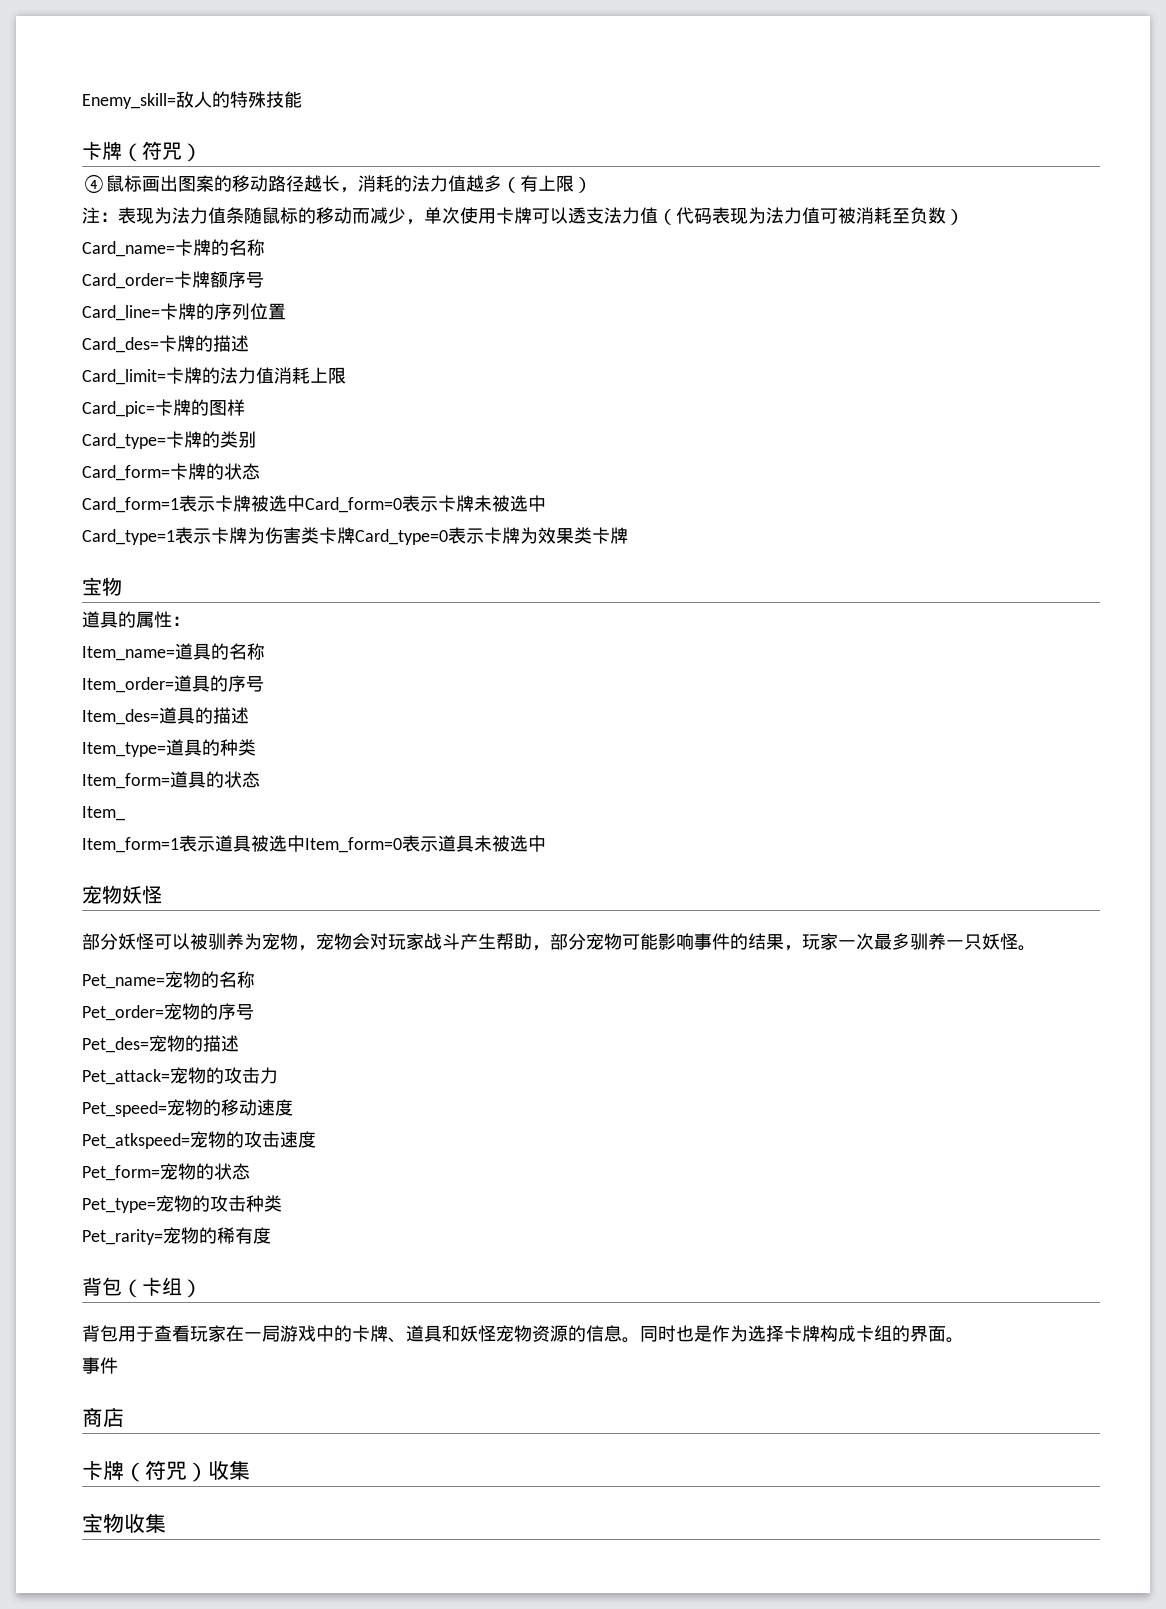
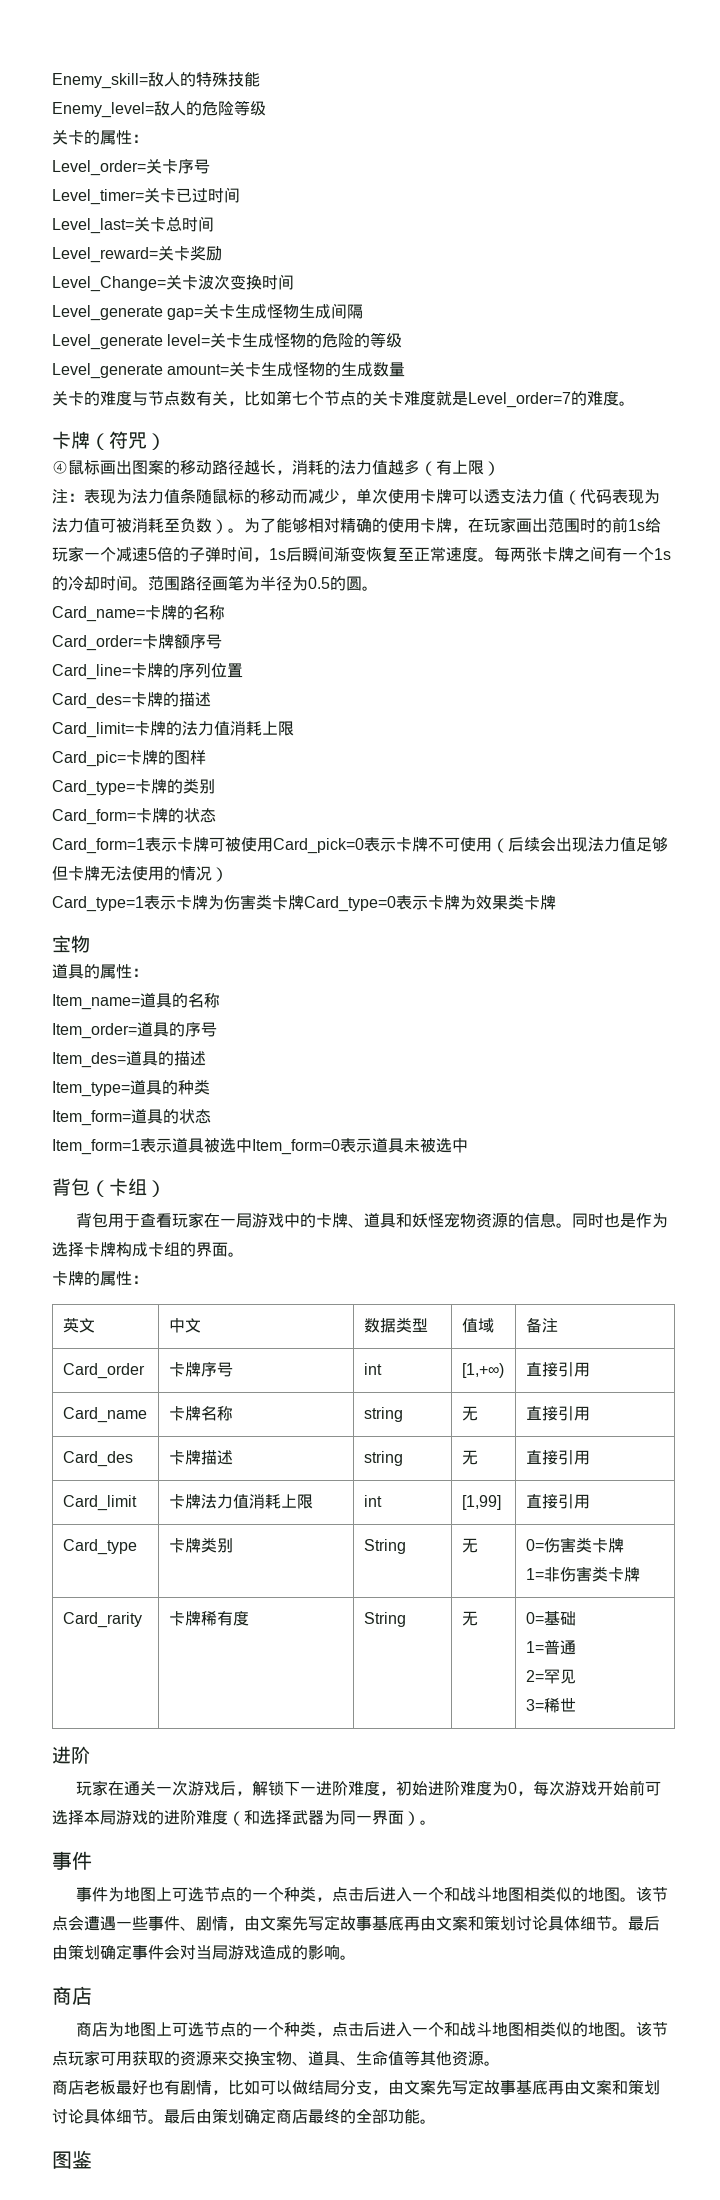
+ Enemy_level=敌人的危险等级
+ 关卡的属性：
+ Level_order=关卡序号
+ Level_timer=关卡已过时间
+ Level_last=关卡总时间
+ Level_reward=关卡奖励
+ Level_Change=关卡波次变换时间
+ Level_generate gap=关卡生成怪物生成间隔
+ Level_generate level=关卡生成怪物的危险的等级
+ Level_generate amount=关卡生成怪物的生成数量
+ 关卡的难度与节点数有关，比如第七个节点的关卡难度就是Level_order=7的难度。
- 注：表现为法力值条随鼠标的移动而减少，单次使用卡牌可以透支法力值（代码表现为法力值可被消耗至负数）
+ 注：表现为法力值条随鼠标的移动而减少，单次使用卡牌可以透支法力值（代码表现为法力值可被消耗至负数）。为了能够相对精确的使用卡牌，在玩家画出范围时的前1s给玩家一个减速5倍的子弹时间，1s后瞬间渐变恢复至正常速度。每两张卡牌之间有一个1s的冷却时间。范围路径画笔为半径为0.5的圆。
- Card_form=1表示卡牌被选中Card_form=0表示卡牌未被选中
+ Card_form=1表示卡牌可被使用Card_pick=0表示卡牌不可使用（后续会出现法力值足够但卡牌无法使用的情况）
- Item_
- 宠物妖怪
- 部分妖怪可以被驯养为宠物，宠物会对玩家战斗产生帮助，部分宠物可能影响事件的结果，玩家一次最多驯养一只妖怪。
- Pet_name=宠物的名称
- Pet_order=宠物的序号
- Pet_des=宠物的描述
- Pet_attack=宠物的攻击力
- Pet_speed=宠物的移动速度
- Pet_atkspeed=宠物的攻击速度
- Pet_form=宠物的状态
- Pet_type=宠物的攻击种类
- Pet_rarity=宠物的稀有度
  同时也是作为选择卡牌构成卡组的界面。
+ 卡牌的属性：
+ 英文 | 中文 | 数据类型 | 值域 | 备注
+ Card_order | 卡牌序号 | int | [1,+∞) | 直接引用
+ Card_name | 卡牌名称 | string | 无 | 直接引用
+ Card_des | 卡牌描述 | string | 无 | 直接引用
+ Card_limit | 卡牌法力值消耗上限 | int | [1,99] | 直接引用
+ Card_type | 卡牌类别 | String | 无 | 0=伤害类卡牌
+ 1=非伤害类卡牌
+ Card_rarity | 卡牌稀有度 | String | 无 | 0=基础
+ 1=普通
+ 2=罕见
+ 3=稀世
+ 进阶
+ 玩家在通关一次游戏后，解锁下一进阶难度，初始进阶难度为0，每次游戏开始前可选择本局游戏的进阶难度（和选择武器为同一界面）。
  事件
+ 事件为地图上可选节点的一个种类，点击后进入一个和战斗地图相类似的地图。该节点会遭遇一些事件、剧情，由文案先写定故事基底再由文案和策划讨论具体细节。最后由策划确定事件会对当局游戏造成的影响。
  商店
- 卡牌（符咒）收集
- 宝物收集
+ 商店为地图上可选节点的一个种类，点击后进入一个和战斗地图相类似的地图。该节点玩家可用获取的资源来交换宝物、道具、生命值等其他资源。
+ 商店老板最好也有剧情，比如可以做结局分支，由文案先写定故事基底再由文案和策划讨论具体细节。最后由策划确定商店最终的全部功能。
+ 图鉴

